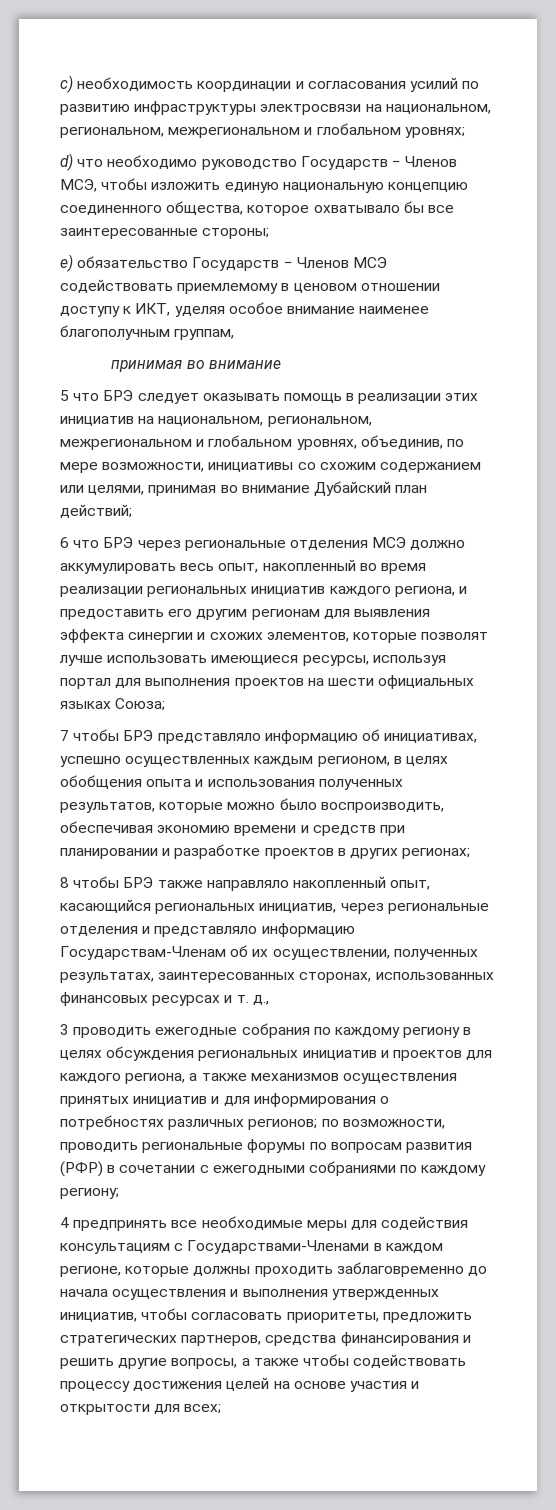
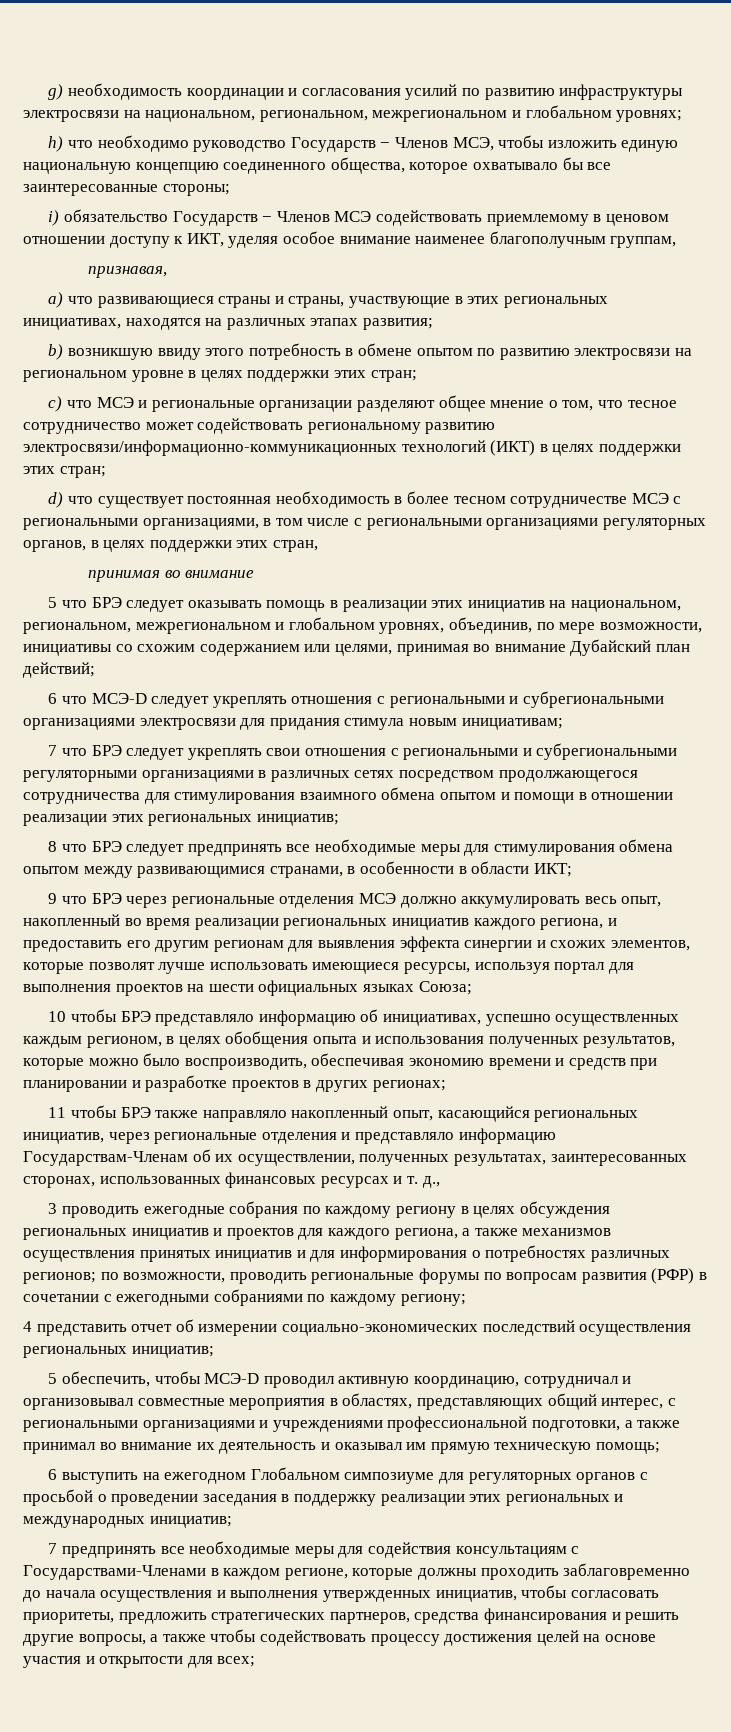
- с) необходимость координации и согласования усилий по развитию инфраструктуры электросвязи на национальном, региональном, межрегиональном и глобальном уровнях;
+ g) необходимость координации и согласования усилий по развитию инфраструктуры электросвязи на национальном, региональном, межрегиональном и глобальном уровнях;
- d) что необходимо руководство Государств − Членов МСЭ, чтобы изложить единую национальную концепцию соединенного общества, которое охватывало бы все заинтересованные стороны;
+ h) что необходимо руководство Государств − Членов МСЭ, чтобы изложить единую национальную концепцию соединенного общества, которое охватывало бы все заинтересованные стороны;
- e) обязательство Государств − Членов МСЭ содействовать приемлемому в ценовом отношении доступу к ИКТ, уделяя особое внимание наименее благополучным группам,
+ i) обязательство Государств − Членов МСЭ содействовать приемлемому в ценовом отношении доступу к ИКТ, уделяя особое внимание наименее благополучным группам,
+ признавая,
+ а) что развивающиеся страны и страны, участвующие в этих региональных инициативах, находятся на различных этапах развития;
+ b) возникшую ввиду этого потребность в обмене опытом по развитию электросвязи на региональном уровне в целях поддержки этих стран;
+ с) что МСЭ и региональные организации разделяют общее мнение о том, что тесное сотрудничество может содействовать региональному развитию электросвязи/информационно-коммуникационных технологий (ИКТ) в целях поддержки этих стран;
+ d) что существует постоянная необходимость в более тесном сотрудничестве МСЭ с региональными организациями, в том числе с региональными организациями регуляторных органов, в целях поддержки этих стран,
- 6 что БРЭ через региональные отделения МСЭ должно аккумулировать весь опыт, накопленный во время реализации региональных инициатив каждого региона, и предоставить его другим регионам для выявления эффекта синергии и схожих элементов, которые позволят лучше использовать имеющиеся ресурсы, используя портал для выполнения проектов на шести официальных языках Союза;
+ 6 что МСЭ-D следует укреплять отношения с региональными и субрегиональными организациями электросвязи для придания стимула новым инициативам;
+ 7 что БРЭ следует укреплять свои отношения с региональными и субрегиональными регуляторными организациями в различных сетях посредством продолжающегося сотрудничества для стимулирования взаимного обмена опытом и помощи в отношении реализации этих региональных инициатив;
+ 8 что БРЭ следует предпринять все необходимые меры для стимулирования обмена опытом между развивающимися странами, в особенности в области ИКТ;
+ 9 что БРЭ через региональные отделения МСЭ должно аккумулировать весь опыт, накопленный во время реализации региональных инициатив каждого региона, и предоставить его другим регионам для выявления эффекта синергии и схожих элементов, которые позволят лучше использовать имеющиеся ресурсы, используя портал для выполнения проектов на шести официальных языках Союза;
- 7 чтобы БРЭ представляло информацию об инициативах, успешно осуществленных каждым регионом, в целях обобщения опыта и использования полученных результатов, которые можно было воспроизводить, обеспечивая экономию времени и средств при планировании и разработке проектов в других регионах;
+ 10 чтобы БРЭ представляло информацию об инициативах, успешно осуществленных каждым регионом, в целях обобщения опыта и использования полученных результатов, которые можно было воспроизводить, обеспечивая экономию времени и средств при планировании и разработке проектов в других регионах;
- 8 чтобы БРЭ также направляло накопленный опыт, касающийся региональных инициатив, через региональные отделения и представляло информацию Государствам-Членам об их осуществлении, полученных результатах, заинтересованных сторонах, использованных финансовых ресурсах и т. д.,
+ 11 чтобы БРЭ также направляло накопленный опыт, касающийся региональных инициатив, через региональные отделения и представляло информацию Государствам-Членам об их осуществлении, полученных результатах, заинтересованных сторонах, использованных финансовых ресурсах и т. д.,
- 4 предпринять все необходимые меры для содействия консультациям с Государствами-Членами в каждом регионе, которые должны проходить заблаговременно до начала осуществления и выполнения утвержденных инициатив, чтобы согласовать приоритеты, предложить стратегических партнеров, средства финансирования и решить другие вопросы, а также чтобы содействовать процессу достижения целей на основе участия и открытости для всех;
+ 4 представить отчет об измерении социально-экономических последствий осуществления региональных инициатив;
+ 5 обеспечить, чтобы МСЭ-D проводил активную координацию, сотрудничал и организовывал совместные мероприятия в областях, представляющих общий интерес, с региональными организациями и учреждениями профессиональной подготовки, а также принимал во внимание их деятельность и оказывал им прямую техническую помощь;
+ 6 выступить на ежегодном Глобальном симпозиуме для регуляторных органов с просьбой о проведении заседания в поддержку реализации этих региональных и международных инициатив;
+ 7 предпринять все необходимые меры для содействия консультациям с Государствами-Членами в каждом регионе, которые должны проходить заблаговременно до начала осуществления и выполнения утвержденных инициатив, чтобы согласовать приоритеты, предложить стратегических партнеров, средства финансирования и решить другие вопросы, а также чтобы содействовать процессу достижения целей на основе участия и открытости для всех;

